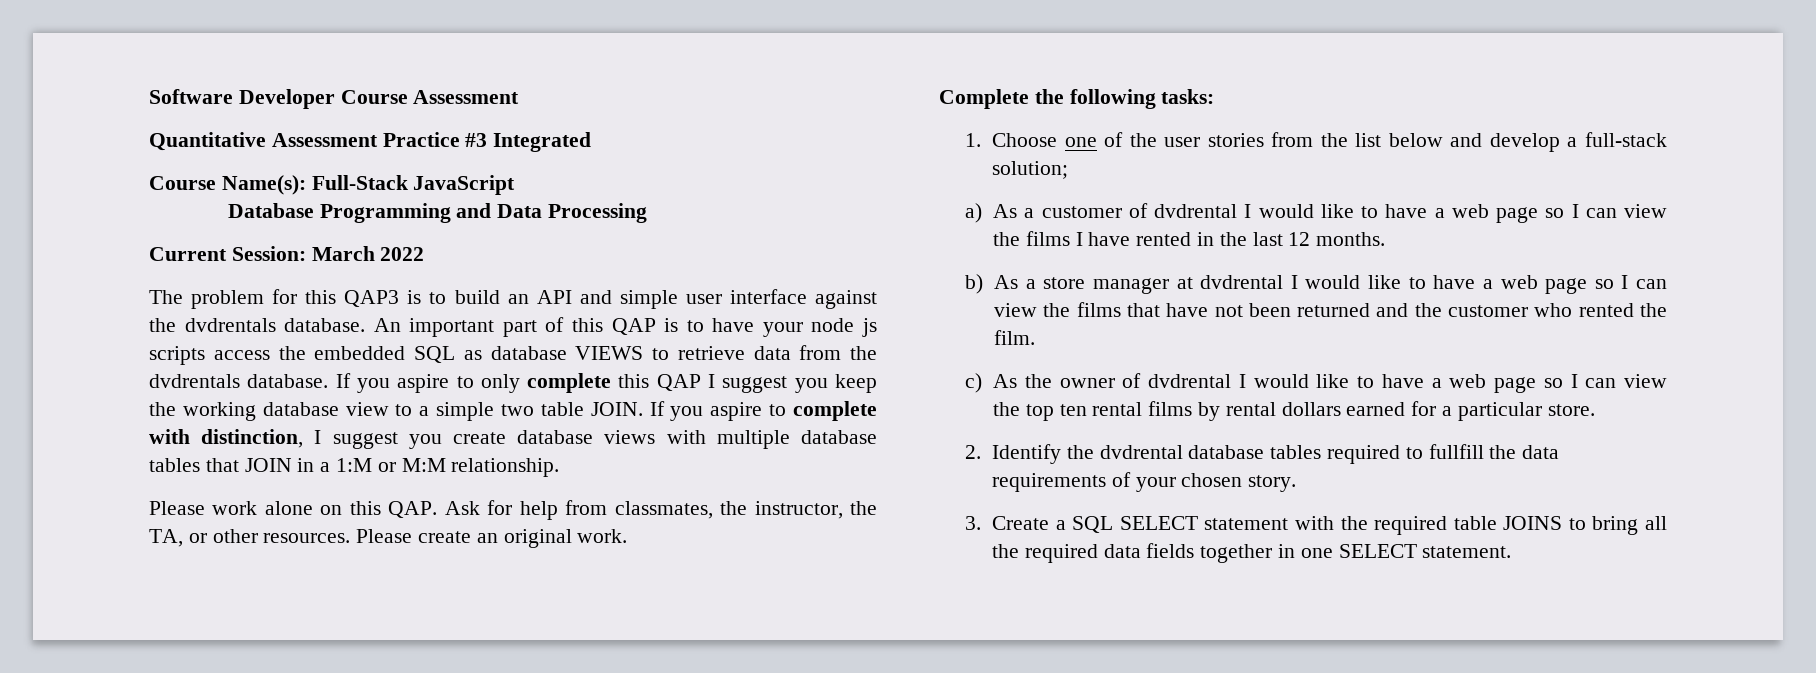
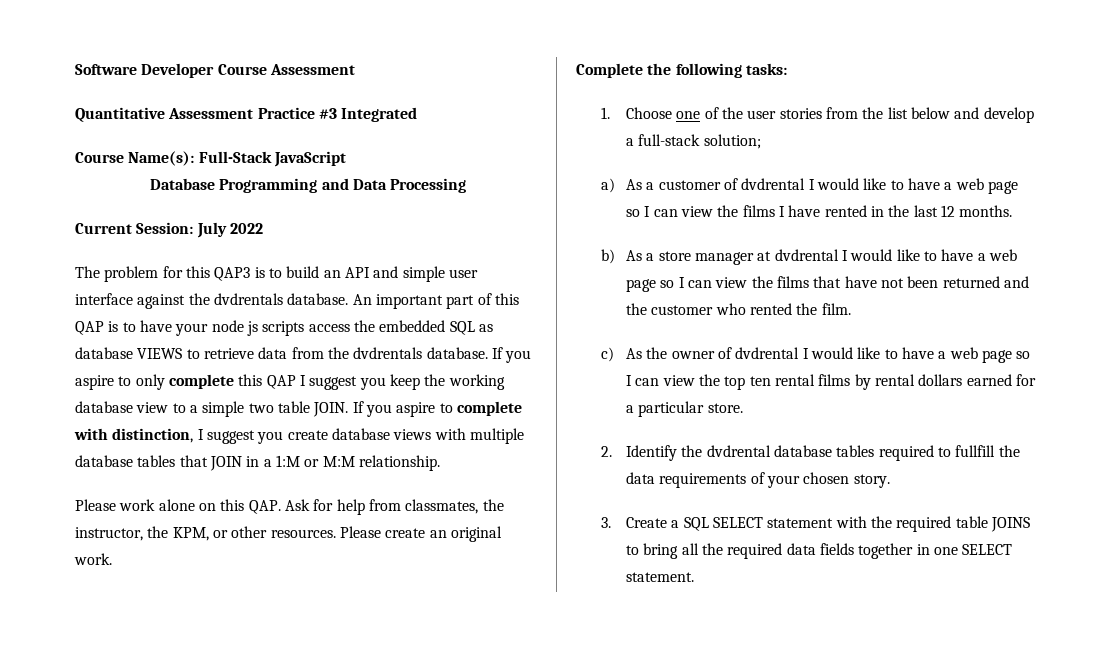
- Current Session: March 2022
+ Current Session: July 2022
- Please work alone on this QAP. Ask for help from classmates, the instructor, the TA, or other resources.
+ Please work alone on this QAP. Ask for help from classmates, the instructor, the KPM, or other resources.

